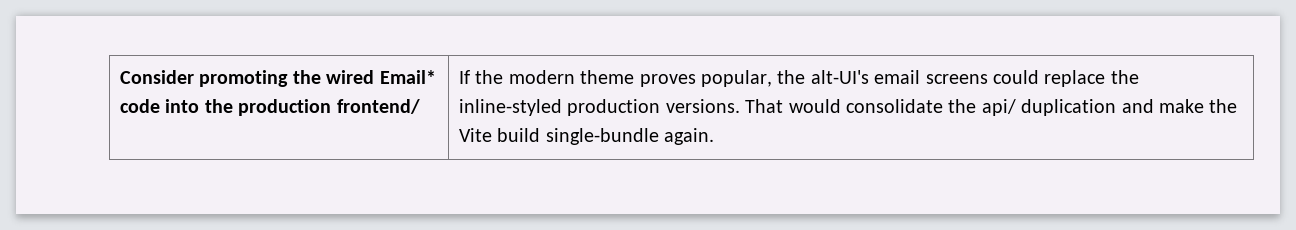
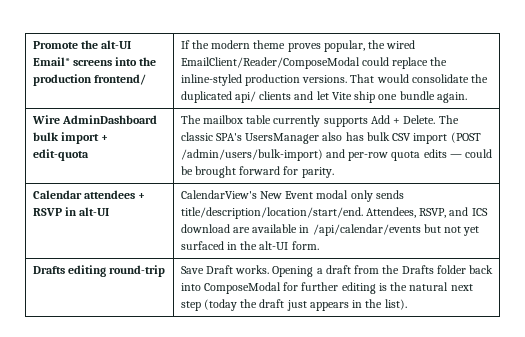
- Consider promoting the wired Email* code into the production frontend/ | If the modern theme proves popular, the alt-UI's email screens could replace the inline-styled production versions. That would consolidate the api/ duplication and make the Vite build single-bundle again.
+ Promote the alt-UI Email* screens into the production frontend/ | If the modern theme proves popular, the wired EmailClient/Reader/ComposeModal could replace the inline-styled production versions. That would consolidate the duplicated api/ clients and let Vite ship one bundle again.
+ Wire AdminDashboard bulk import + edit-quota | The mailbox table currently supports Add + Delete. The classic SPA's UsersManager also has bulk CSV import (POST /admin/users/bulk-import) and per-row quota edits — could be brought forward for parity.
+ Calendar attendees + RSVP in alt-UI | CalendarView's New Event modal only sends title/description/location/start/end. Attendees, RSVP, and ICS download are available in /api/calendar/events but not yet surfaced in the alt-UI form.
+ Drafts editing round-trip | Save Draft works. Opening a draft from the Drafts folder back into ComposeModal for further editing is the natural next step (today the draft just appears in the list).

